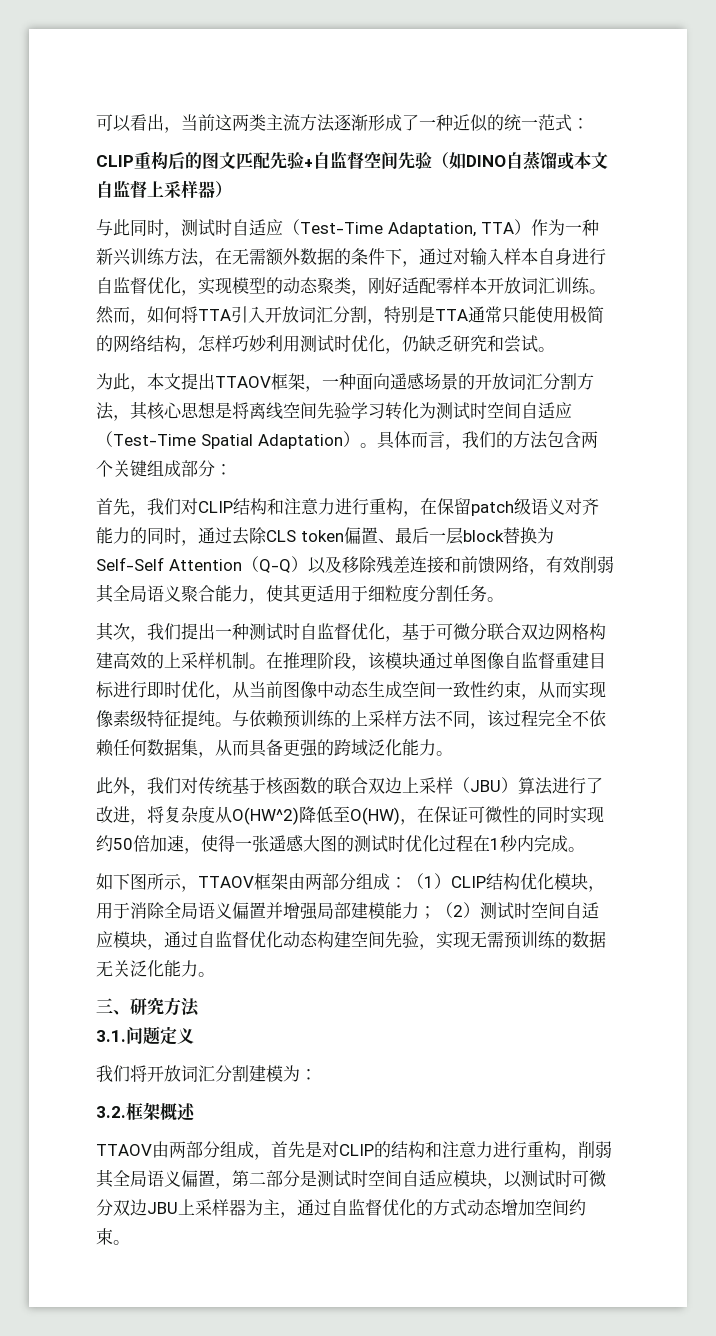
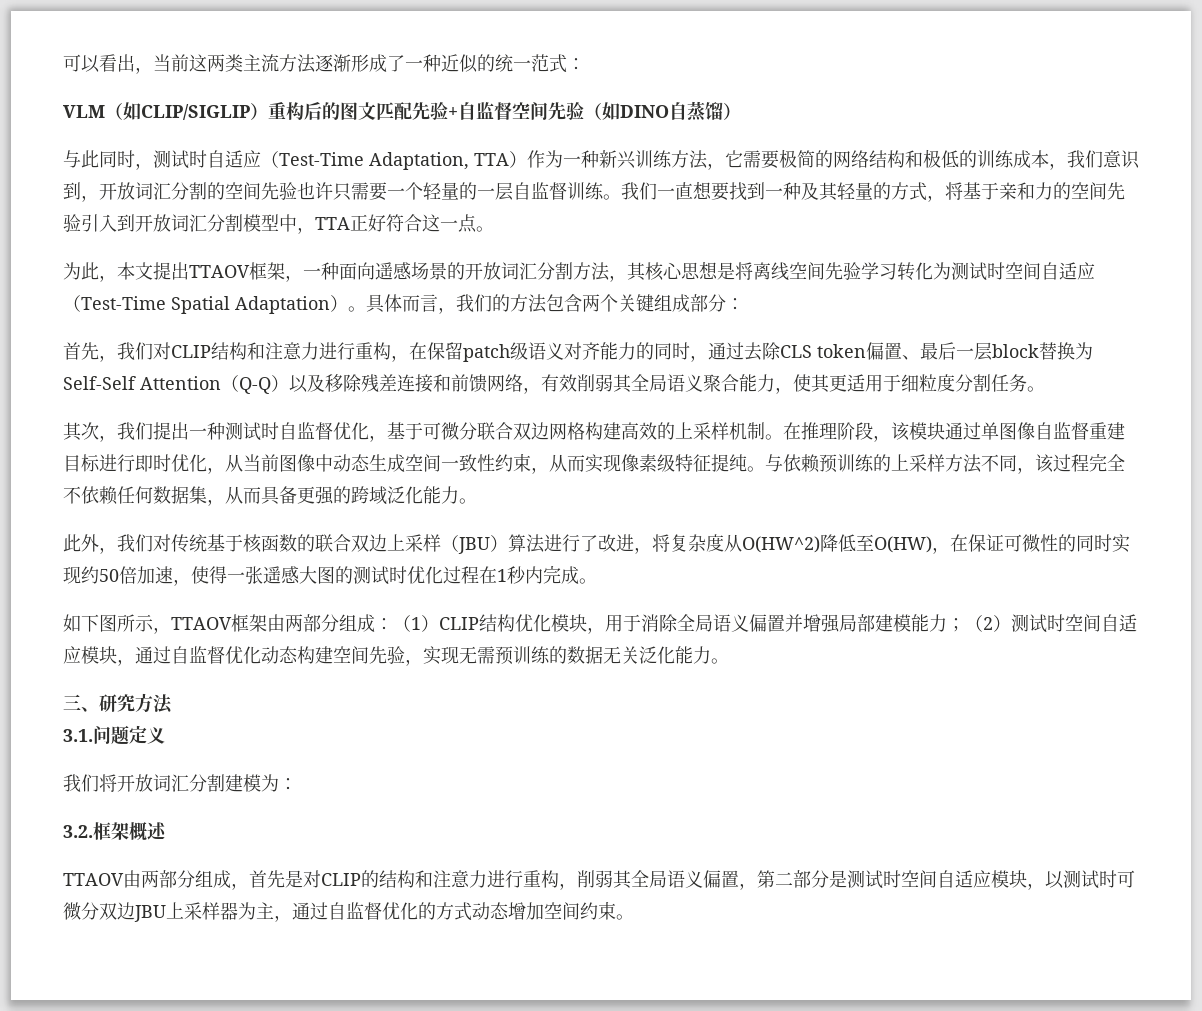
- CLIP重构后的图文匹配先验+自监督空间先验（如DINO自蒸馏或本文自监督上采样器）
+ VLM（如CLIP/SIGLIP）重构后的图文匹配先验+自监督空间先验（如DINO自蒸馏）
- 与此同时，测试时自适应（Test-Time Adaptation, TTA）作为一种新兴训练方法，在无需额外数据的条件下，通过对输入样本自身进行自监督优化，实现模型的动态聚类，刚好适配零样本开放词汇训练。然而，如何将TTA引入开放词汇分割，特别是TTA通常只能使用极简的网络结构，怎样巧妙利用测试时优化，仍缺乏研究和尝试。
+ 与此同时，测试时自适应（Test-Time Adaptation, TTA）作为一种新兴训练方法，它需要极简的网络结构和极低的训练成本，我们意识到，开放词汇分割的空间先验也许只需要一个轻量的一层自监督训练。我们一直想要找到一种及其轻量的方式，将基于亲和力的空间先验引入到开放词汇分割模型中，TTA正好符合这一点。

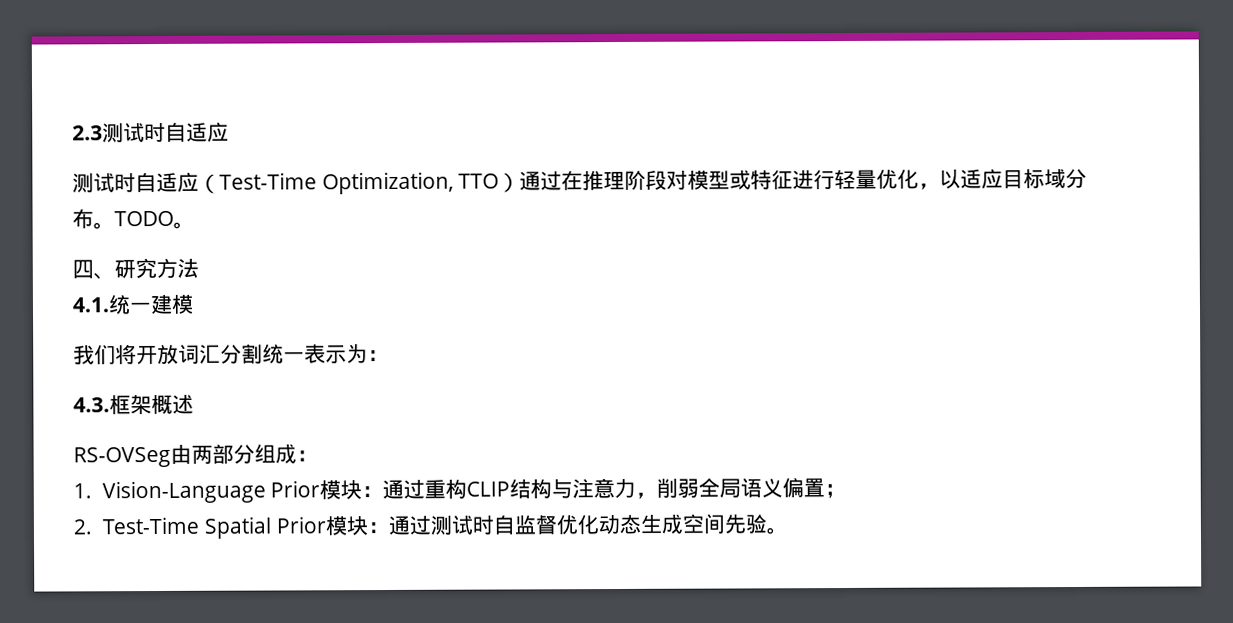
- 可以看出，当前这两类主流方法逐渐形成了一种近似的统一范式：
- VLM（如CLIP/SIGLIP）重构后的图文匹配先验+自监督空间先验（如DINO自蒸馏）
- 与此同时，测试时自适应（Test-Time Adaptation, TTA）作为一种新兴训练方法，它需要极简的网络结构和极低的训练成本，我们意识到，开放词汇分割的空间先验也许只需要一个轻量的一层自监督训练。我们一直想要找到一种及其轻量的方式，将基于亲和力的空间先验引入到开放词汇分割模型中，TTA正好符合这一点。
- 为此，本文提出TTAOV框架，一种面向遥感场景的开放词汇分割方法，其核心思想是将离线空间先验学习转化为测试时空间自适应（Test-Time Spatial Adaptation）。具体而言，我们的方法包含两个关键组成部分：
- 首先，我们对CLIP结构和注意力进行重构，在保留patch级语义对齐能力的同时，通过去除CLS token偏置、最后一层block替换为Self-Self Attention（Q-Q）以及移除残差连接和前馈网络，有效削弱其全局语义聚合能力，使其更适用于细粒度分割任务。
- 其次，我们提出一种测试时自监督优化，基于可微分联合双边网格构建高效的上采样机制。在推理阶段，该模块通过单图像自监督重建目标进行即时优化，从当前图像中动态生成空间一致性约束，从而实现像素级特征提纯。与依赖预训练的上采样方法不同，该过程完全不依赖任何数据集，从而具备更强的跨域泛化能力。
- 此外，我们对传统基于核函数的联合双边上采样（JBU）算法进行了改进，将复杂度从O(HW^2)降低至O(HW)，在保证可微性的同时实现约50倍加速，使得一张遥感大图的测试时优化过程在1秒内完成。
- 如下图所示，TTAOV框架由两部分组成：（1）CLIP结构优化模块，用于消除全局语义偏置并增强局部建模能力；（2）测试时空间自适应模块，通过自监督优化动态构建空间先验，实现无需预训练的数据无关泛化能力。
- 三、研究方法
+ 2.3测试时自适应
+ 测试时自适应（Test-Time Optimization, TTO）通过在推理阶段对模型或特征进行轻量优化，以适应目标域分布。TODO。
+ 四、研究方法
- 3.1.问题定义
+ 4.1.统一建模
- 我们将开放词汇分割建模为：
+ 我们将开放词汇分割统一表示为：
- 3.2.框架概述
+ 4.3.框架概述
- TTAOV由两部分组成，首先是对CLIP的结构和注意力进行重构，削弱其全局语义偏置，第二部分是测试时空间自适应模块，以测试时可微分双边JBU上采样器为主，通过自监督优化的方式动态增加空间约束。
+ RS-OVSeg由两部分组成：
+ 1. Vision-Language Prior模块：通过重构CLIP结构与注意力，削弱全局语义偏置；
+ 2. Test-Time Spatial Prior模块：通过测试时自监督优化动态生成空间先验。

